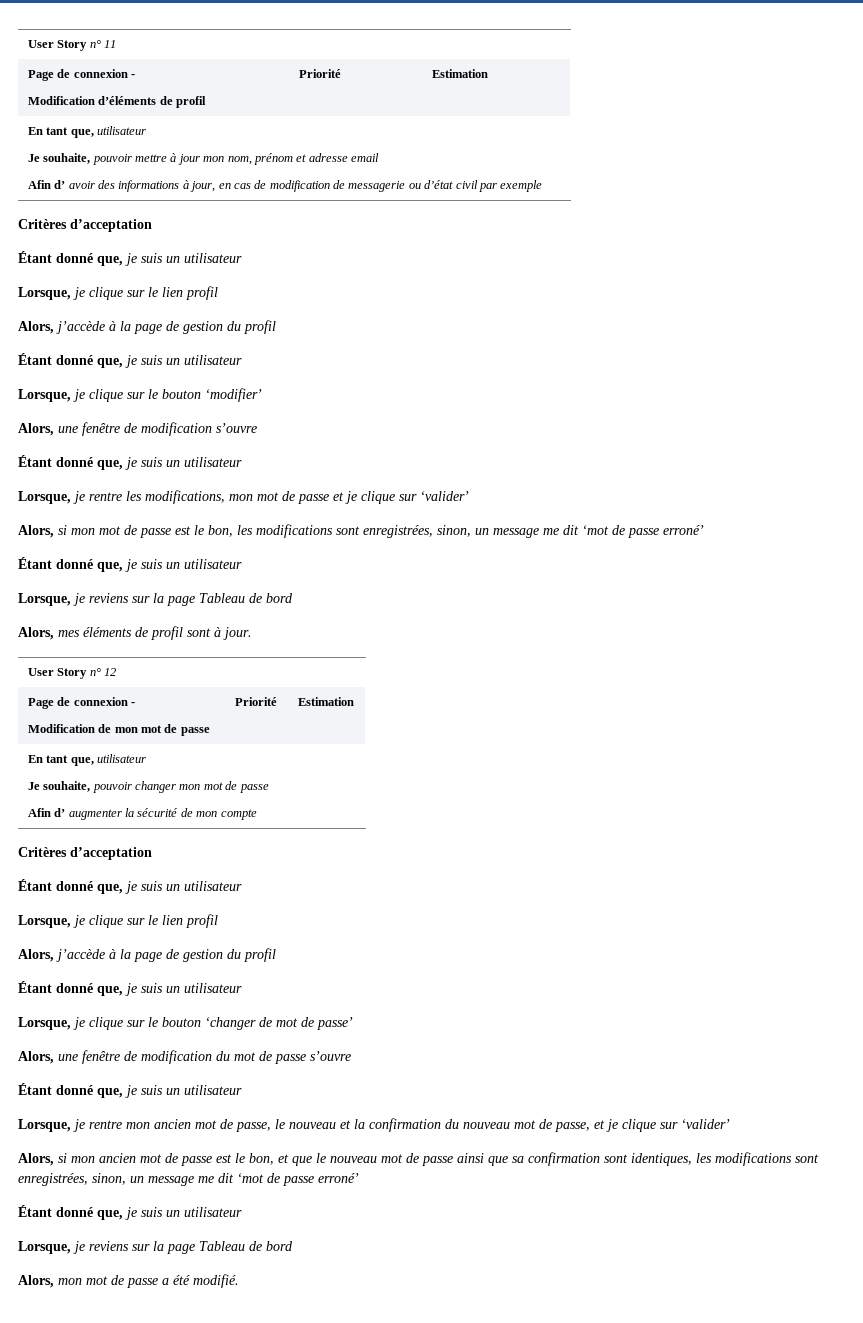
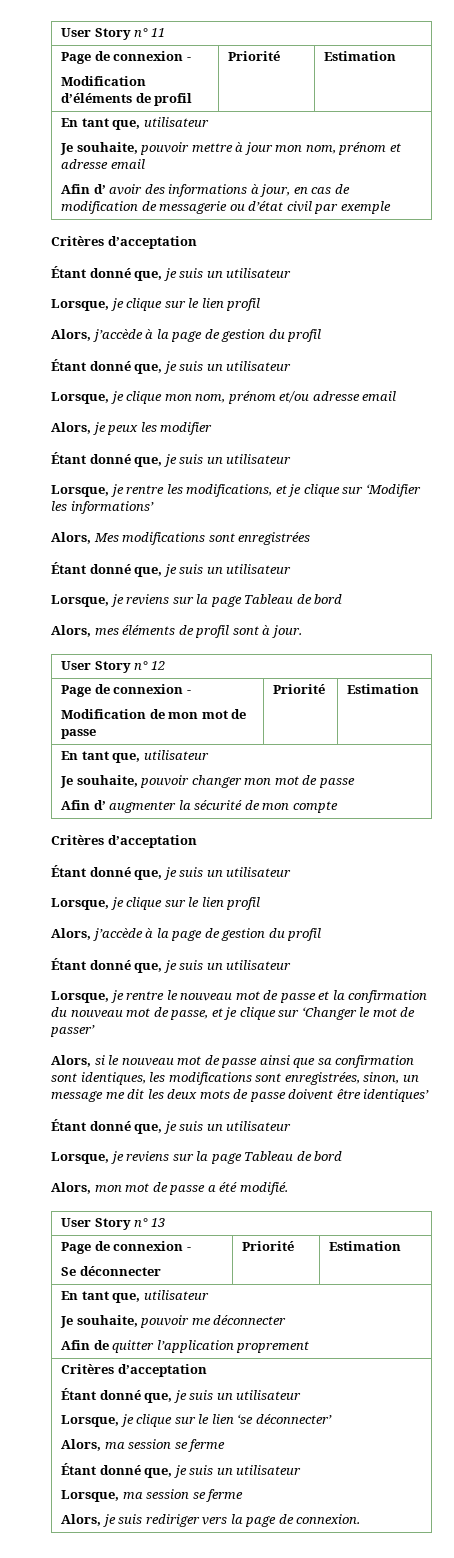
- Lorsque, je clique sur le bouton ‘modifier’
- Alors, une fenêtre de modification s’ouvre
+ Lorsque, je clique mon nom, prénom et/ou adresse email
+ Alors, je peux les modifier
- Lorsque, je rentre les modifications, mon mot de passe et je clique sur ‘valider’
- Alors, si mon mot de passe est le bon, les modifications sont enregistrées, sinon, un message me dit ‘mot de passe erroné’
+ Lorsque, je rentre les modifications, et je clique sur ‘Modifier les informations’
+ Alors, Mes modifications sont enregistrées
- Lorsque, je clique sur le bouton ‘changer de mot de passe’
- Alors, une fenêtre de modification du mot de passe s’ouvre
- Étant donné que, je suis un utilisateur
- Lorsque, je rentre mon ancien mot de passe, le nouveau et la confirmation du nouveau mot de passe, et je clique sur ‘valider’
- Alors, si mon ancien mot de passe est le bon, et que le nouveau mot de passe ainsi que sa confirmation sont identiques, les modifications sont enregistrées, sinon, un message me dit ‘mot de passe erroné’
+ Lorsque, je rentre le nouveau mot de passe et la confirmation du nouveau mot de passe, et je clique sur ‘Changer le mot de passer’
+ Alors, si le nouveau mot de passe ainsi que sa confirmation sont identiques, les modifications sont enregistrées, sinon, un message me dit les deux mots de passe doivent être identiques’
+ User Story n° 13
+ Page de connexion -
+ Se déconnecter | Priorité | Estimation
+ En tant que, utilisateur
+ Je souhaite, pouvoir me déconnecter
+ Afin de quitter l’application proprement
+ Critères d’acceptation
+ Étant donné que, je suis un utilisateur
+ Lorsque, je clique sur le lien ‘se déconnecter’
+ Alors, ma session se ferme
+ Étant donné que, je suis un utilisateur
+ Lorsque, ma session se ferme
+ Alors, je suis rediriger vers la page de connexion.

